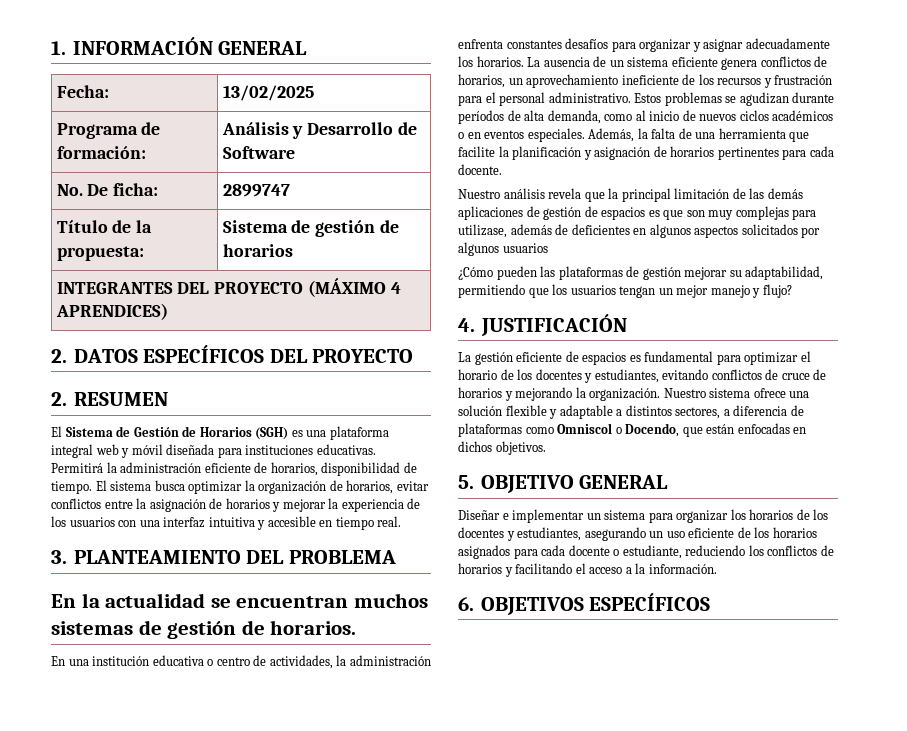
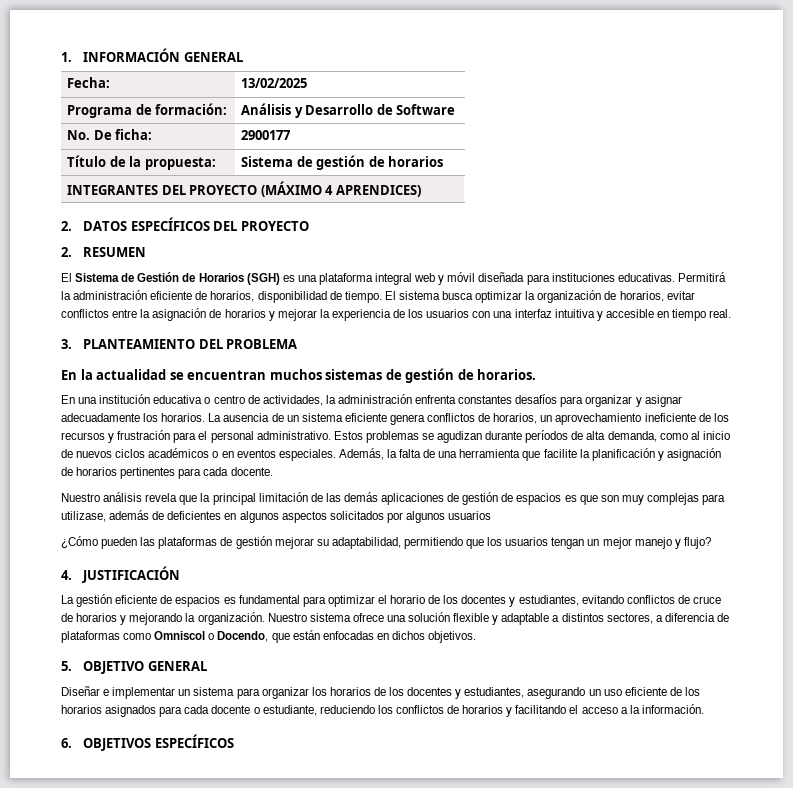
- No. De ficha: | 2899747
+ No. De ficha: | 2900177

